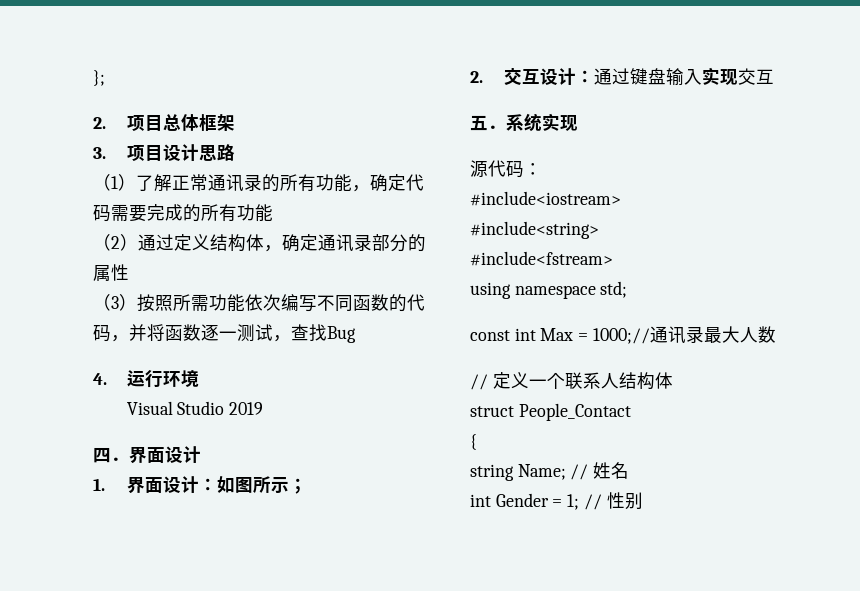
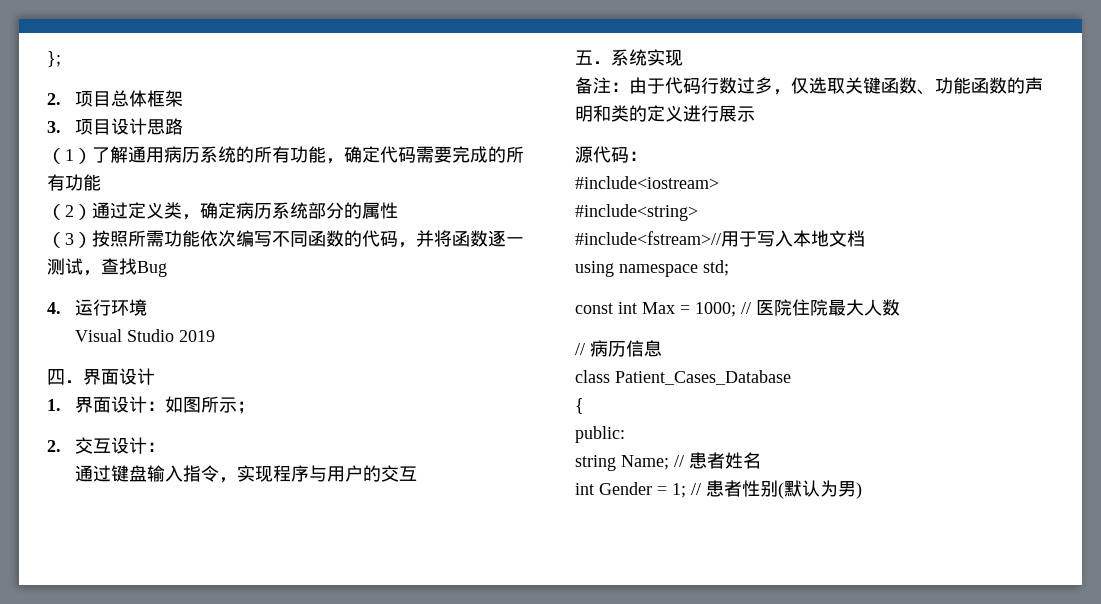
- （1）了解正常通讯录的所有功能，确定代码需要完成的所有功能
+ （1）了解通用病历系统的所有功能，确定代码需要完成的所有功能
- （2）通过定义结构体，确定通讯录部分的属性
+ （2）通过定义类，确定病历系统部分的属性
- 2.交互设计：通过键盘输入实现交互
+ 2.交互设计：
+ 通过键盘输入指令，实现程序与用户的交互
+ 备注：由于代码行数过多，仅选取关键函数、功能函数的声明和类的定义进行展示
- #include<fstream>
+ #include<fstream>//用于写入本地文档
- const int Max = 1000;//通讯录最大人数
+ const int Max = 1000; // 医院住院最大人数
- // 定义一个联系人结构体
- struct People_Contact
+ // 病历信息
+ class Patient_Cases_Database
+ public:
- string Name; // 姓名
+ string Name; // 患者姓名
- int Gender = 1; // 性别
+ int Gender = 1; // 患者性别(默认为男)

